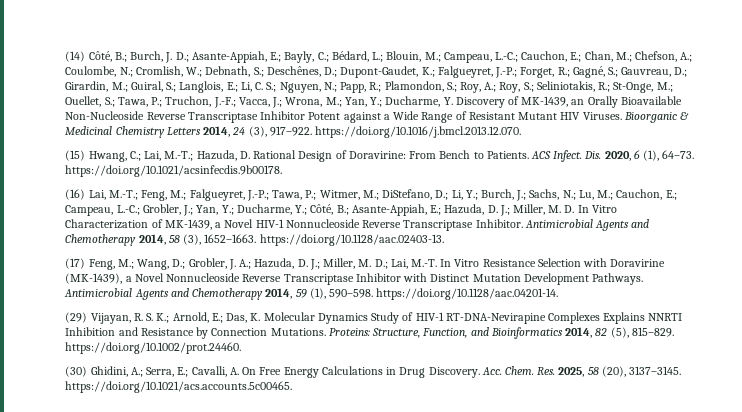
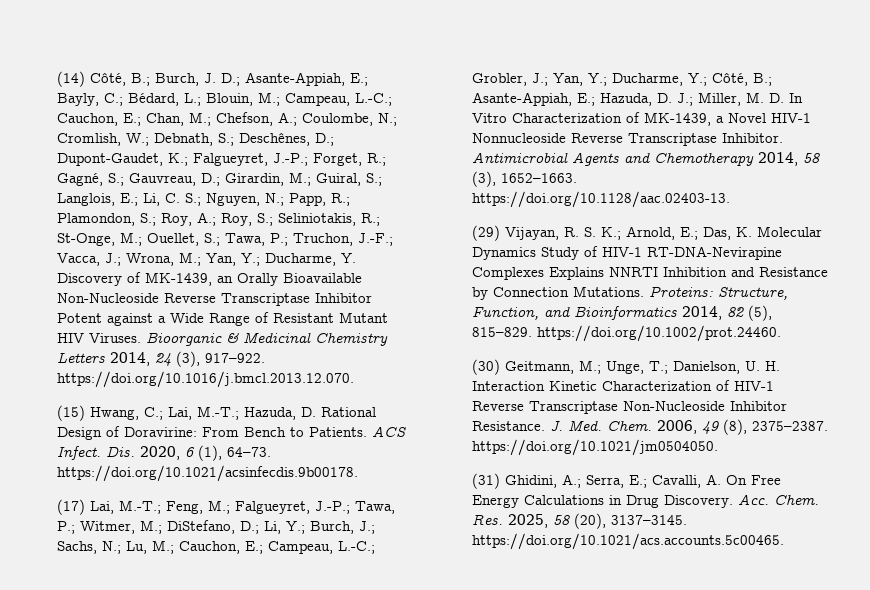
- (16) Lai, M.-T.; Feng, M.; Falgueyret, J.-P.; Tawa, P.; Witmer, M.; DiStefano, D.; Li, Y.; Burch, J.; Sachs, N.; Lu, M.; Cauchon, E.; Campeau, L.-C.; Grobler, J.; Yan, Y.; Ducharme, Y.; Côté, B.; Asante-Appiah, E.; Hazuda, D. J.; Miller, M. D. In Vitro Characterization of MK-1439, a Novel HIV-1 Nonnucleoside Reverse Transcriptase Inhibitor.
+ (17) Lai, M.-T.; Feng, M.; Falgueyret, J.-P.; Tawa, P.; Witmer, M.; DiStefano, D.; Li, Y.; Burch, J.; Sachs, N.; Lu, M.; Cauchon, E.; Campeau, L.-C.; Grobler, J.; Yan, Y.; Ducharme, Y.; Côté, B.; Asante-Appiah, E.; Hazuda, D. J.; Miller, M. D. In Vitro Characterization of MK-1439, a Novel HIV-1 Nonnucleoside Reverse Transcriptase Inhibitor.
- (17) Feng, M.; Wang, D.; Grobler, J. A.; Hazuda, D. J.; Miller, M. D.; Lai, M.-T. In Vitro Resistance Selection with Doravirine (MK-1439), a Novel Nonnucleoside Reverse Transcriptase Inhibitor with Distinct Mutation Development Pathways. Antimicrobial Agents and Chemotherapy 2014, 59 (1), 590–598. https://doi.org/10.1128/aac.04201-14.
- (30) Ghidini, A.; Serra, E.; Cavalli, A. On Free Energy Calculations in Drug Discovery.
+ (30) Geitmann, M.; Unge, T.; Danielson, U. H. Interaction Kinetic Characterization of HIV-1 Reverse Transcriptase Non-Nucleoside Inhibitor Resistance. J. Med. Chem. 2006, 49 (8), 2375–2387. https://doi.org/10.1021/jm0504050.
+ (31) Ghidini, A.; Serra, E.; Cavalli, A. On Free Energy Calculations in Drug Discovery.

